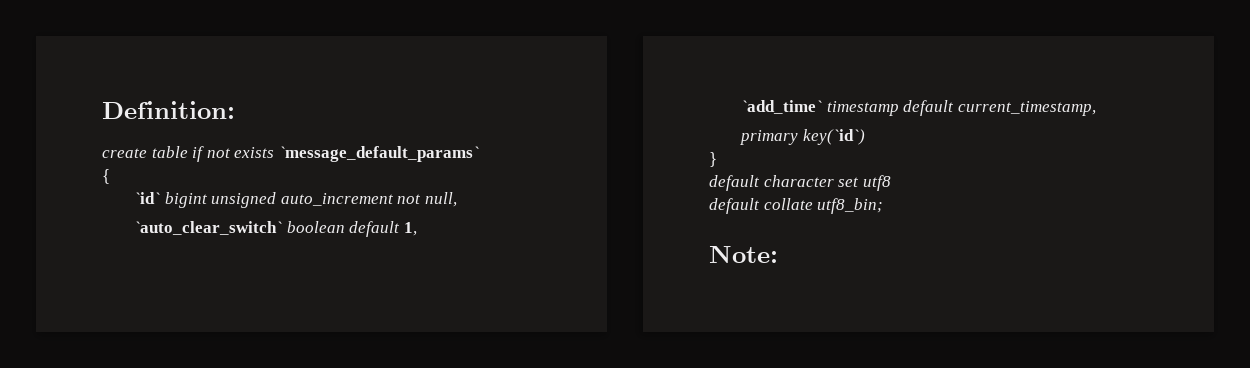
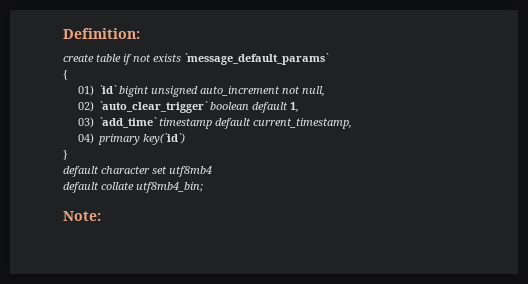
- `id` bigint unsigned auto_increment not null,
+ 01) `id` bigint unsigned auto_increment not null,
- `auto_clear_switch` boolean default 1,
+ 02) `auto_clear_trigger` boolean default 1,
- `add_time` timestamp default current_timestamp,
+ 03) `add_time` timestamp default current_timestamp,
- primary key(`id`)
+ 04) primary key(`id`)
- default character set utf8
+ default character set utf8mb4
- default collate utf8_bin;
+ default collate utf8mb4_bin;

